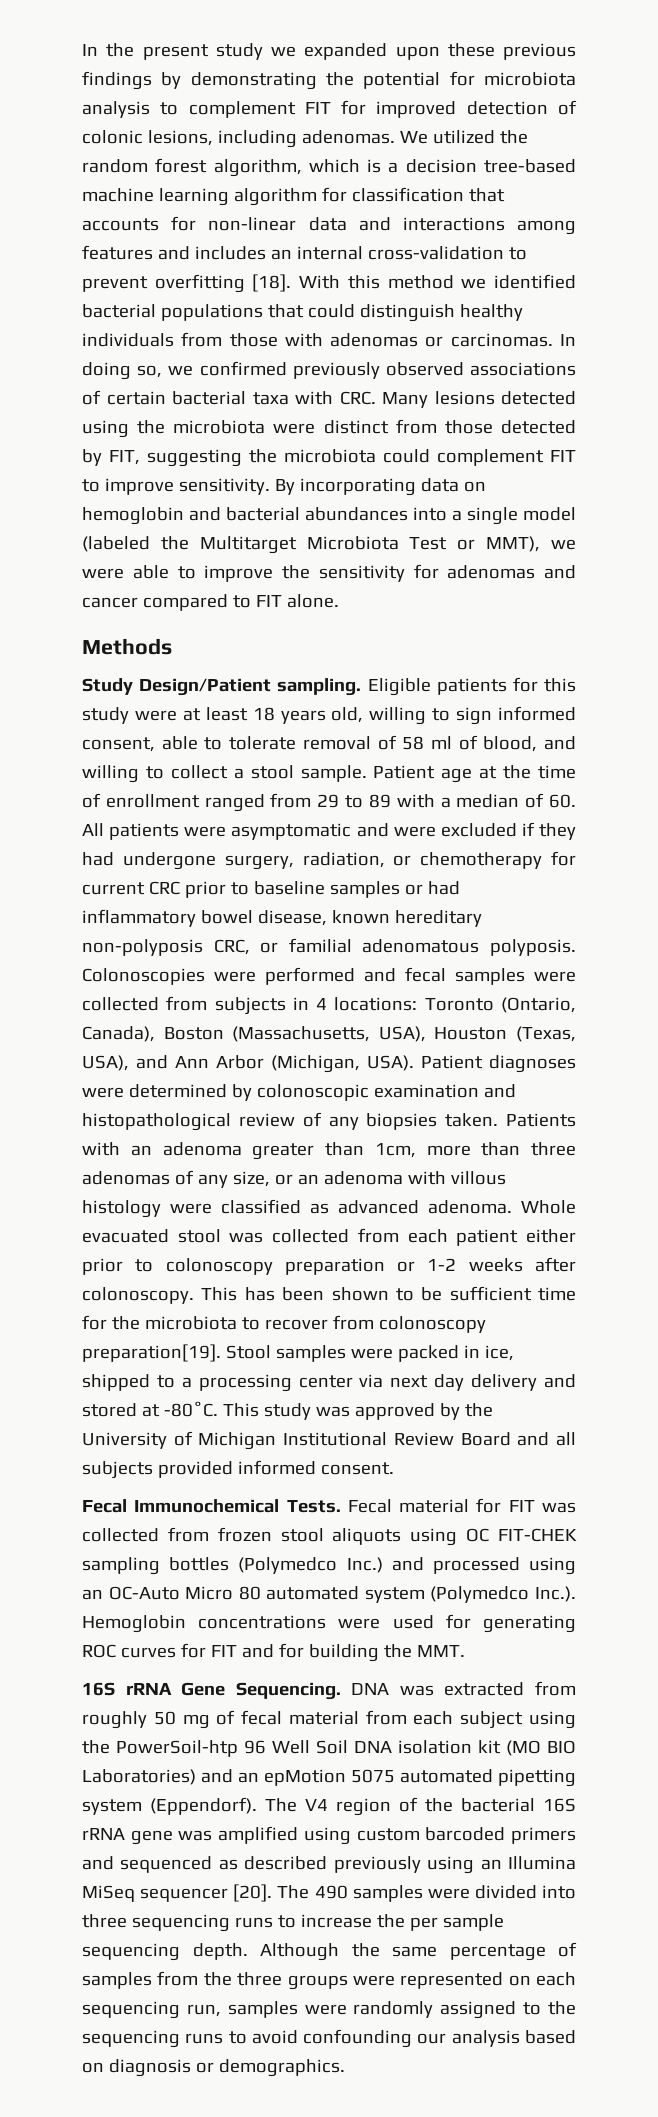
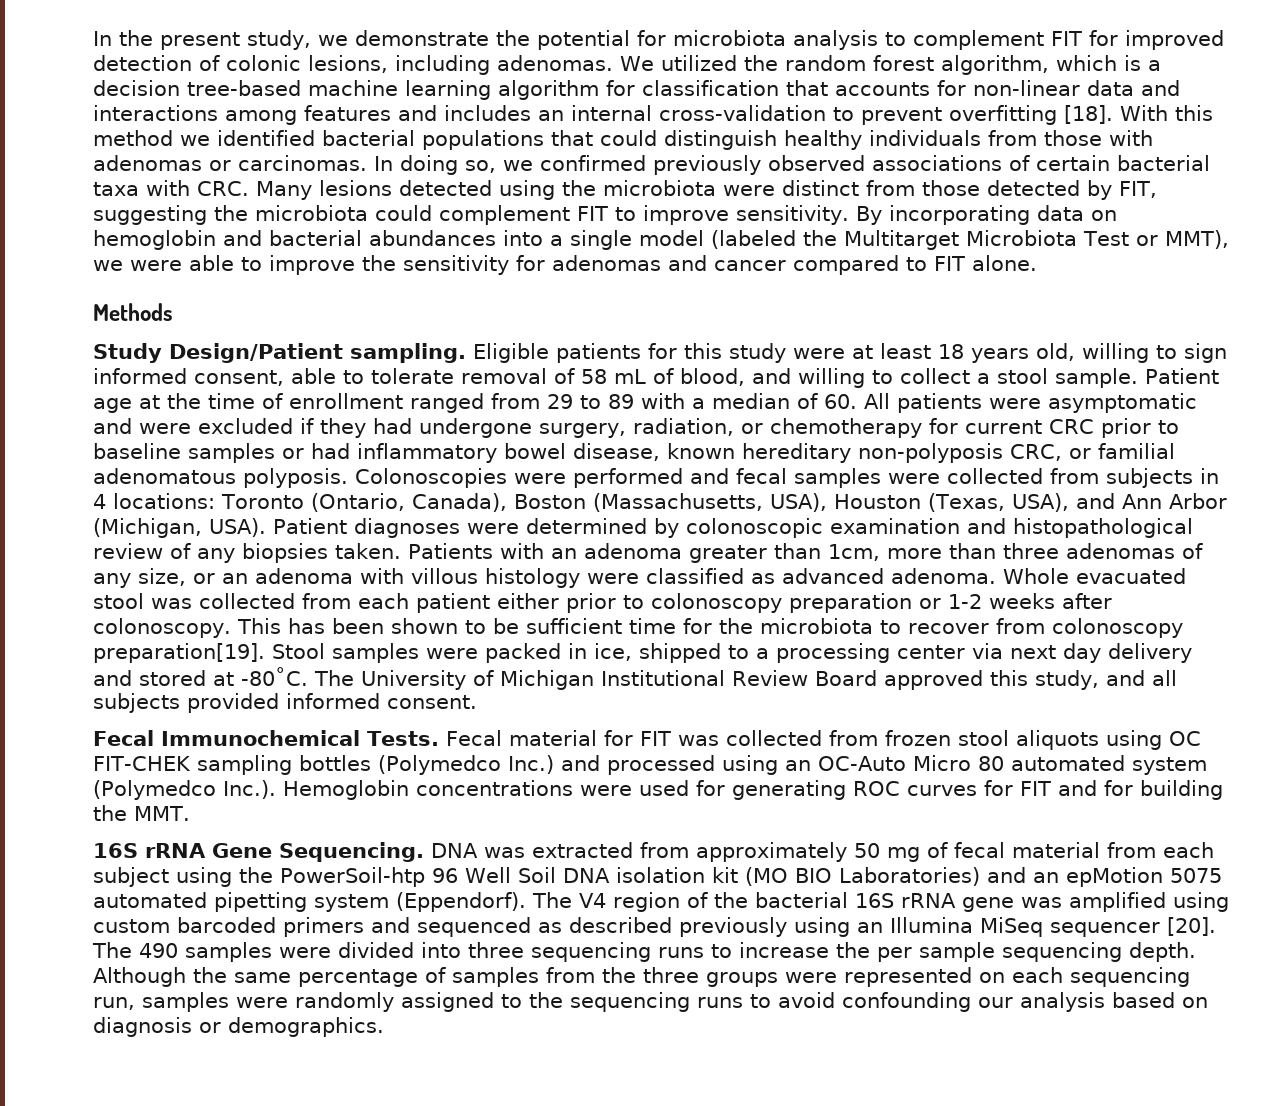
- In the present study we expanded upon these previous findings by demonstrating the potential for microbiota analysis to complement FIT for improved detection of colonic lesions, including adenomas.
+ In the present study, we demonstrate the potential for microbiota analysis to complement FIT for improved detection of colonic lesions, including adenomas.
- Eligible patients for this study were at least 18 years old, willing to sign informed consent, able to tolerate removal of 58 ml of blood, and willing to collect a stool sample.
+ Eligible patients for this study were at least 18 years old, willing to sign informed consent, able to tolerate removal of 58 mL of blood, and willing to collect a stool sample.
- This study was approved by the University of Michigan Institutional Review Board and all subjects provided informed consent.
+ The University of Michigan Institutional Review Board approved this study, and all subjects provided informed consent.
- DNA was extracted from roughly 50 mg of fecal material from each subject using the PowerSoil-htp 96 Well Soil DNA isolation kit (MO BIO Laboratories) and an epMotion 5075 automated pipetting system (Eppendorf).
+ DNA was extracted from approximately 50 mg of fecal material from each subject using the PowerSoil-htp 96 Well Soil DNA isolation kit (MO BIO Laboratories) and an epMotion 5075 automated pipetting system (Eppendorf).

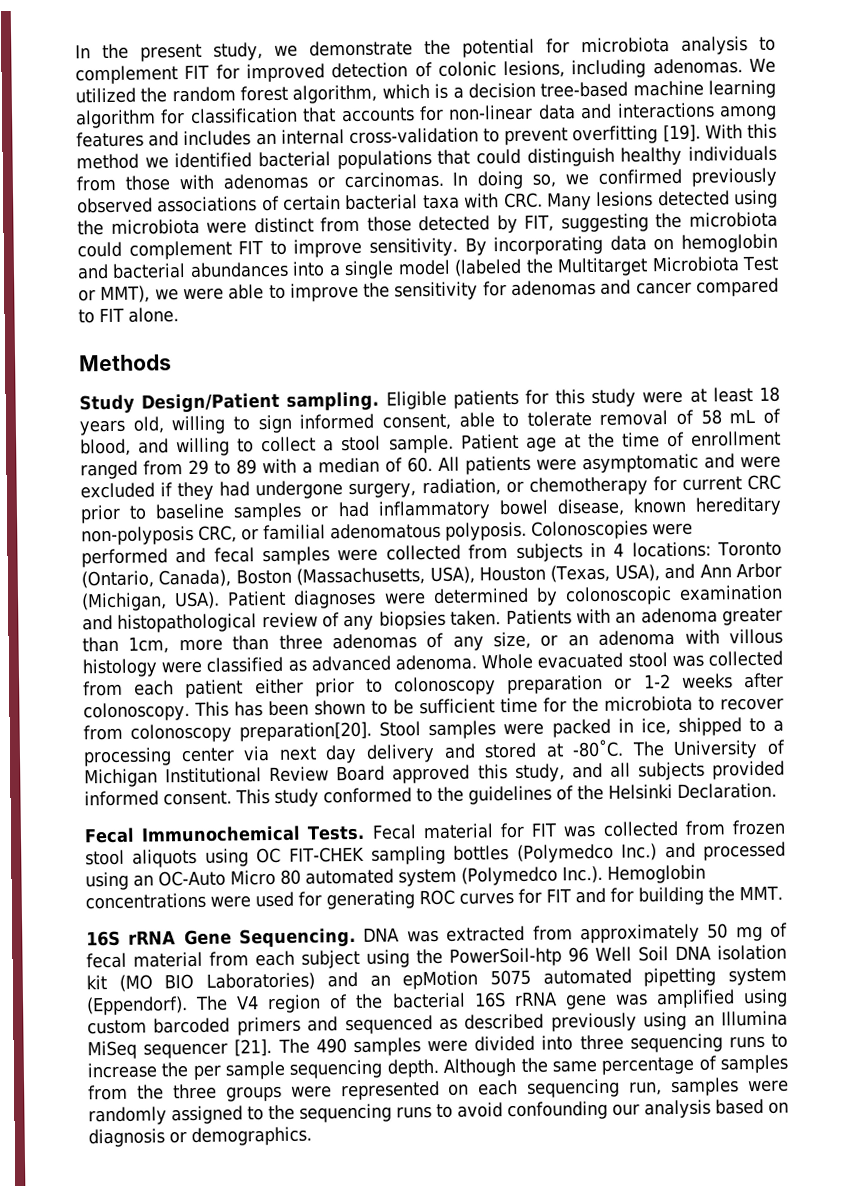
- We utilized the random forest algorithm, which is a decision tree-based machine learning algorithm for classification that accounts for non-linear data and interactions among features and includes an internal cross-validation to prevent overfitting [18].
+ We utilized the random forest algorithm, which is a decision tree-based machine learning algorithm for classification that accounts for non-linear data and interactions among features and includes an internal cross-validation to prevent overfitting [19].
- This has been shown to be sufficient time for the microbiota to recover from colonoscopy preparation[19].
+ This has been shown to be sufficient time for the microbiota to recover from colonoscopy preparation[20].
+ This study conformed to the guidelines of the Helsinki Declaration.
- The V4 region of the bacterial 16S rRNA gene was amplified using custom barcoded primers and sequenced as described previously using an Illumina MiSeq sequencer [20].
+ The V4 region of the bacterial 16S rRNA gene was amplified using custom barcoded primers and sequenced as described previously using an Illumina MiSeq sequencer [21].

